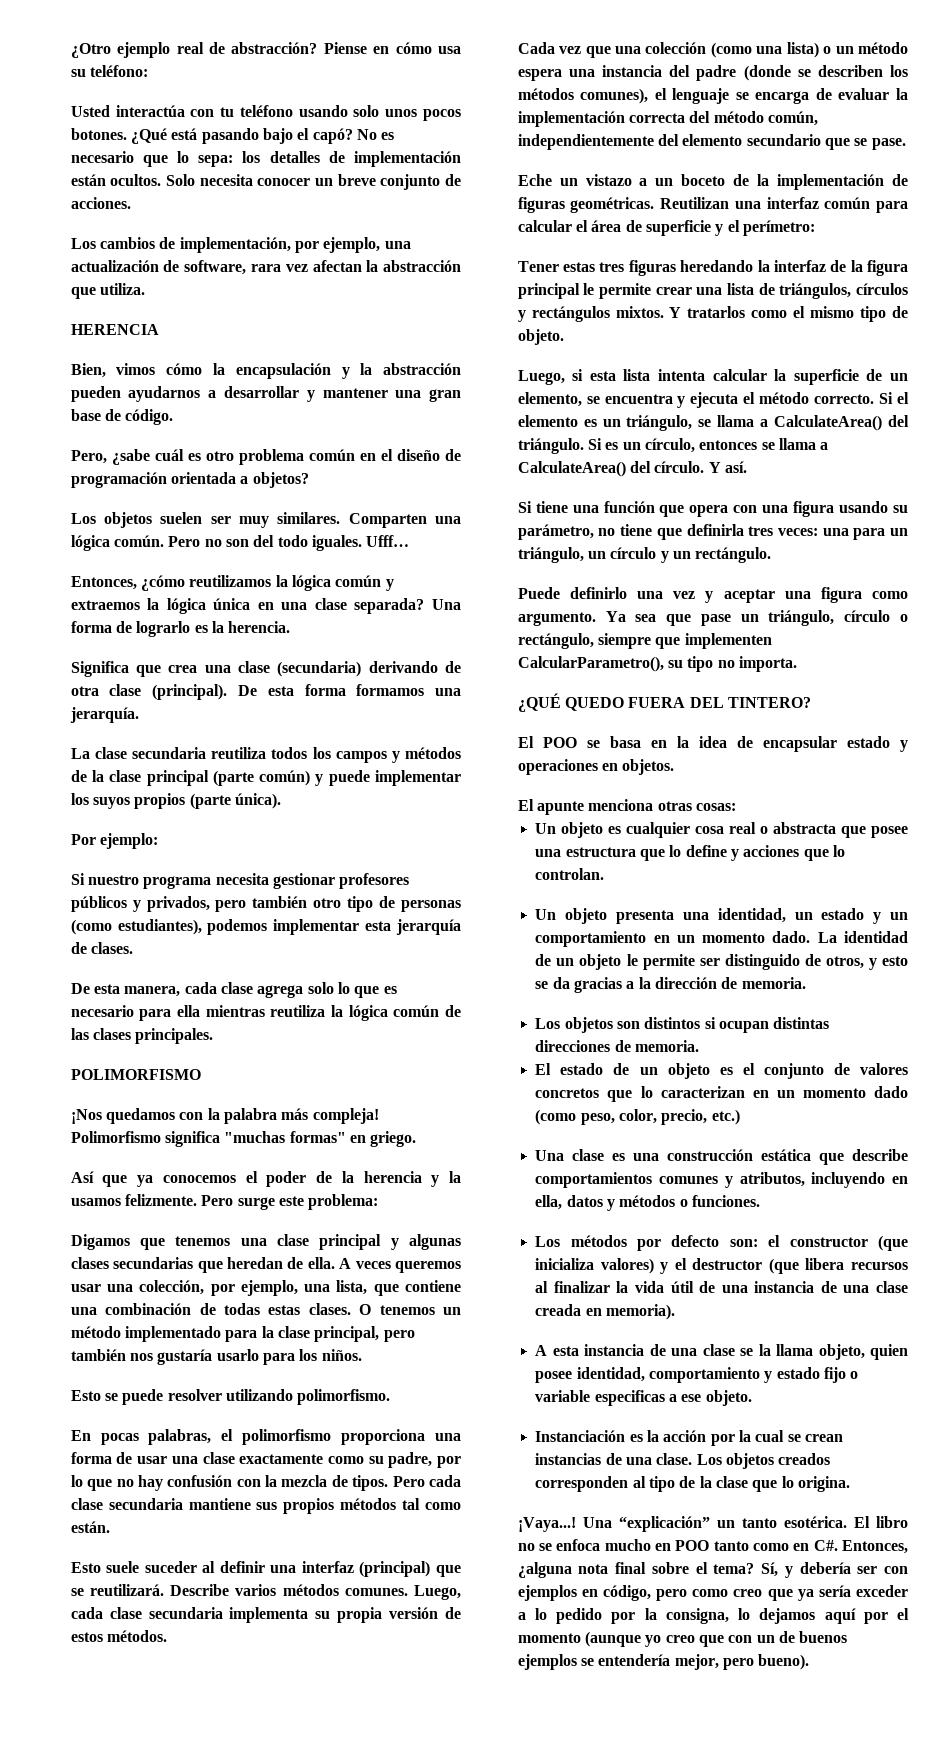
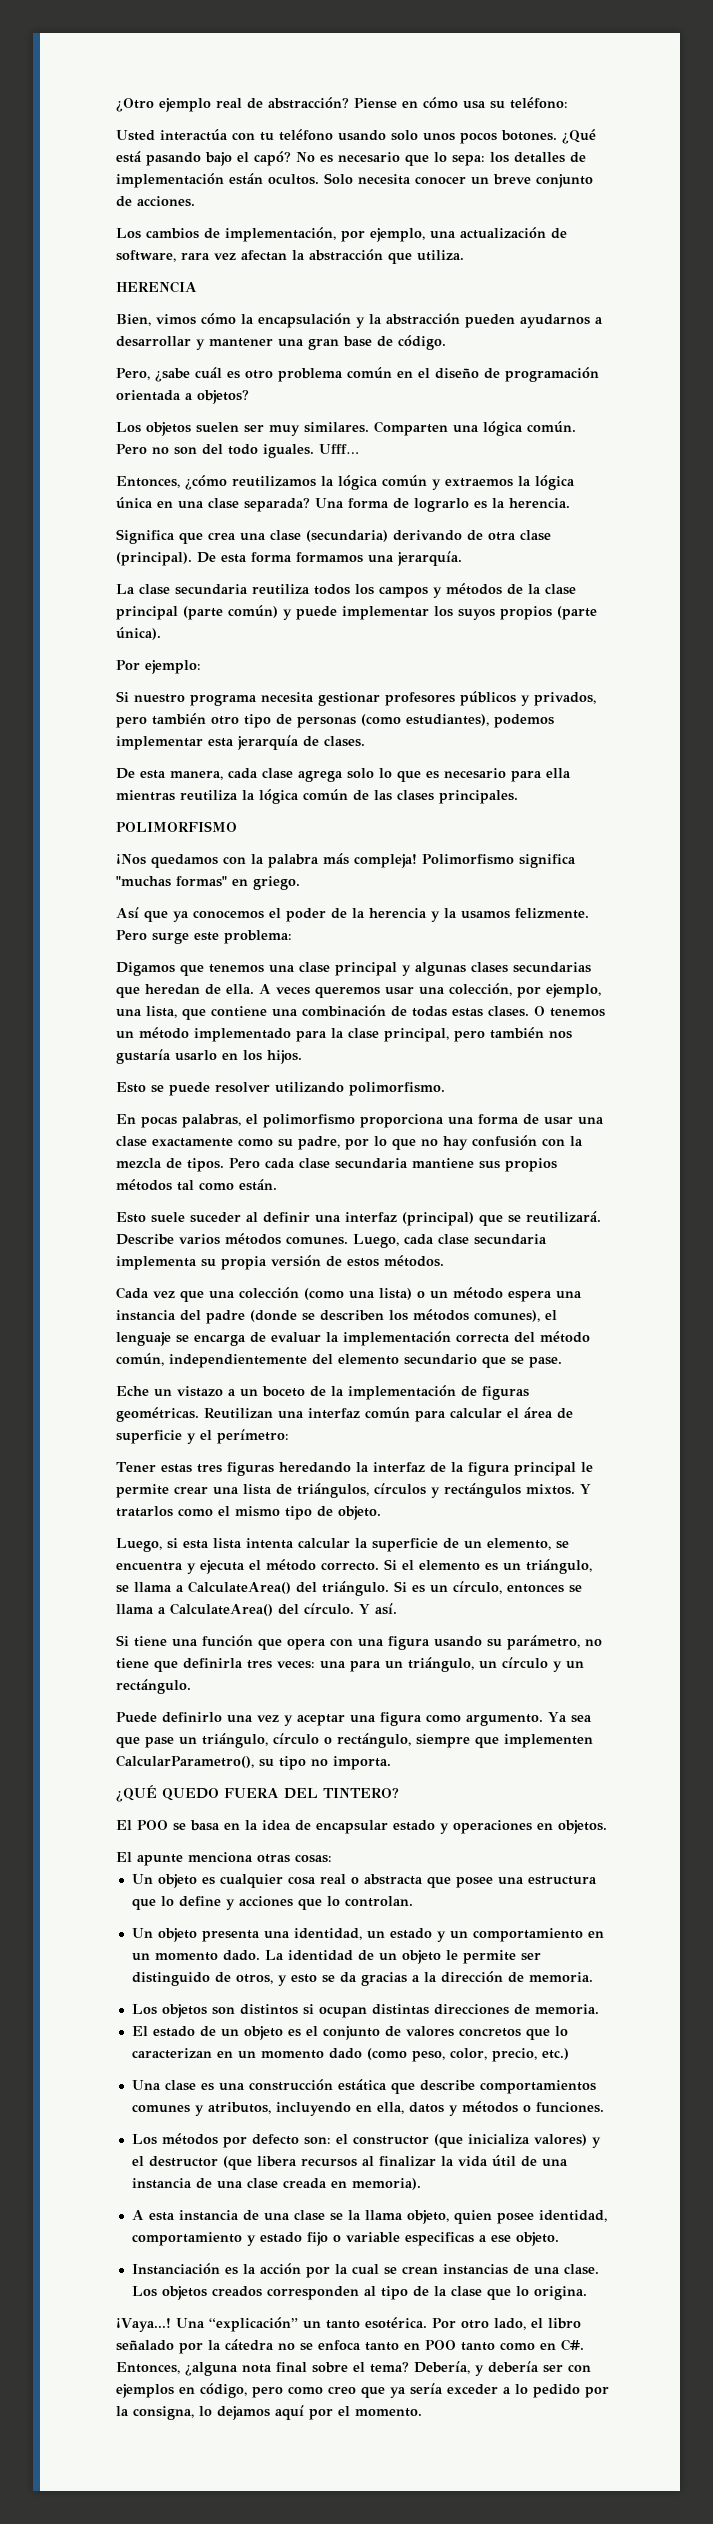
- O tenemos un método implementado para la clase principal, pero también nos gustaría usarlo para los niños.
+ O tenemos un método implementado para la clase principal, pero también nos gustaría usarlo en los hijos.
- El libro no se enfoca mucho en POO tanto como en C#. Entonces, ¿alguna nota final sobre el tema?
+ Por otro lado, el libro señalado por la cátedra no se enfoca tanto en POO tanto como en C#. Entonces, ¿alguna nota final sobre el tema?
- Sí, y debería ser con ejemplos en código, pero como creo que ya sería exceder a lo pedido por la consigna, lo dejamos aquí por el momento (aunque yo creo que con un de buenos ejemplos se entendería mejor, pero bueno).
+ Debería, y debería ser con ejemplos en código, pero como creo que ya sería exceder a lo pedido por la consigna, lo dejamos aquí por el momento.

